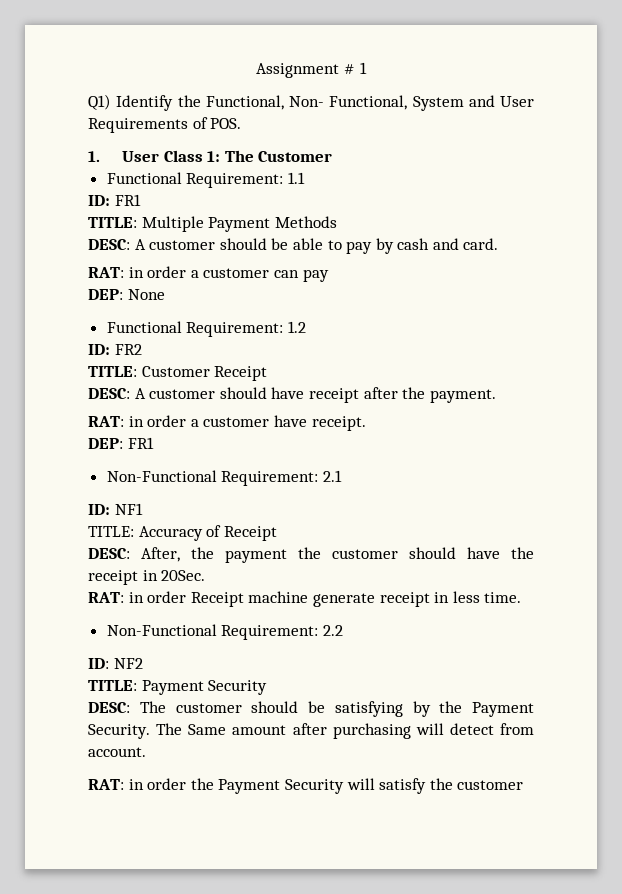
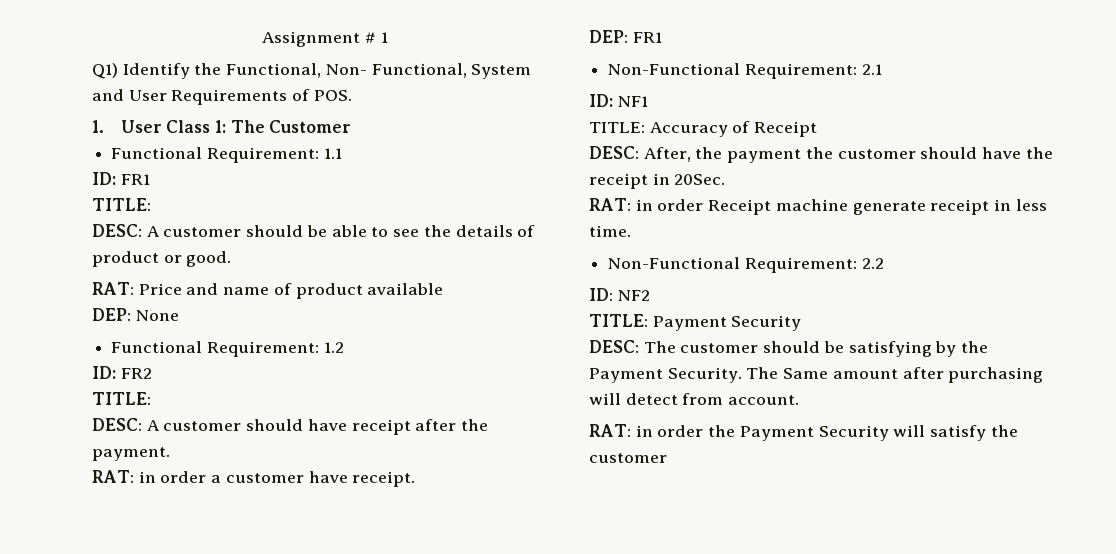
  ID: FR1
- TITLE: Multiple Payment Methods
+ TITLE:
- DESC: A customer should be able to pay by cash and card.
- RAT: in order a customer can pay
+ DESC: A customer should be able to see the details of product or good.
+ RAT: Price and name of product available
  ID: FR2
- TITLE: Customer Receipt
+ TITLE:

